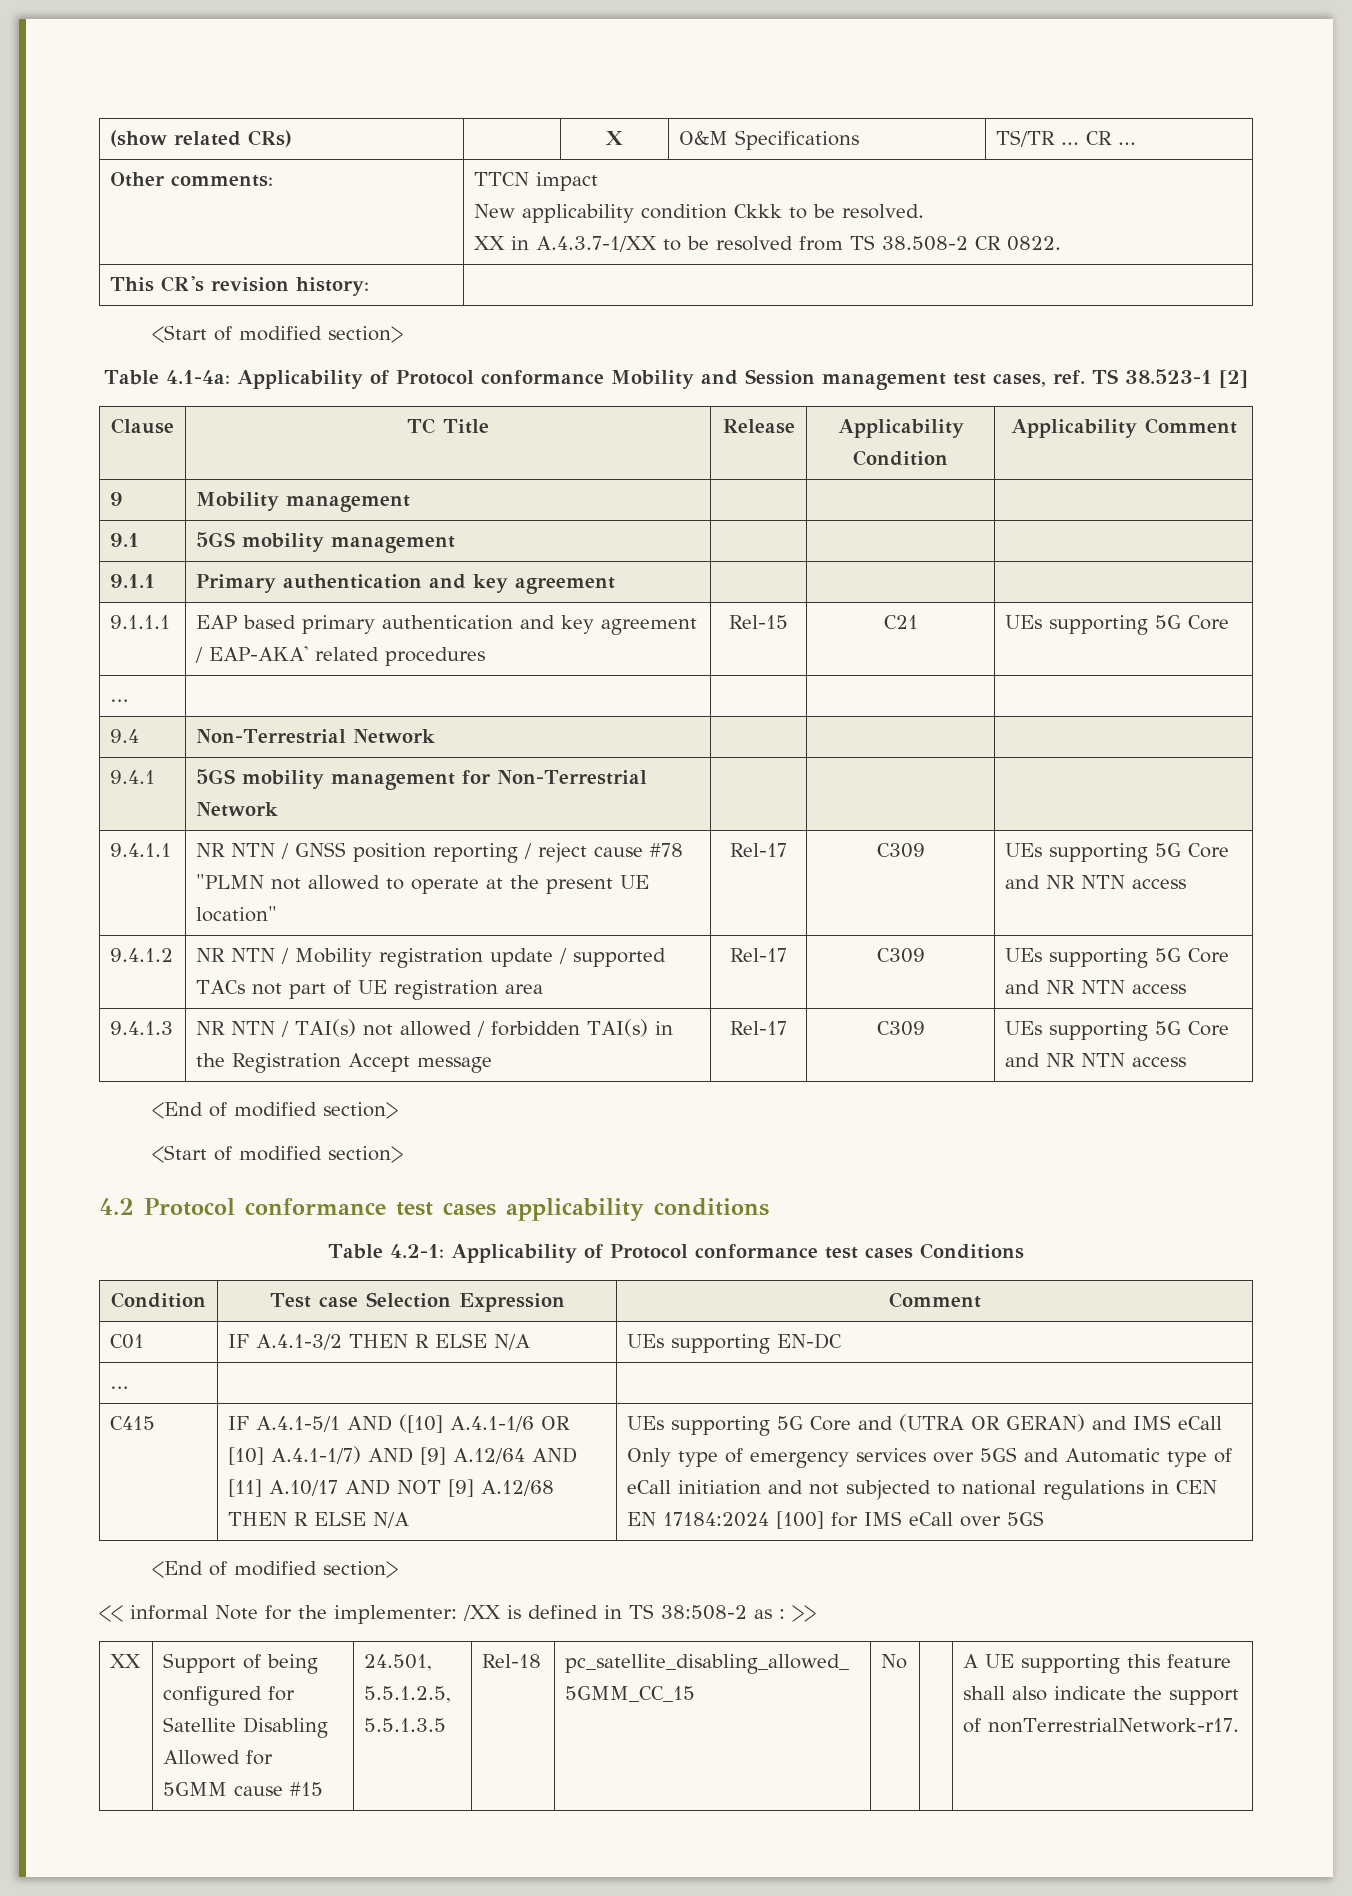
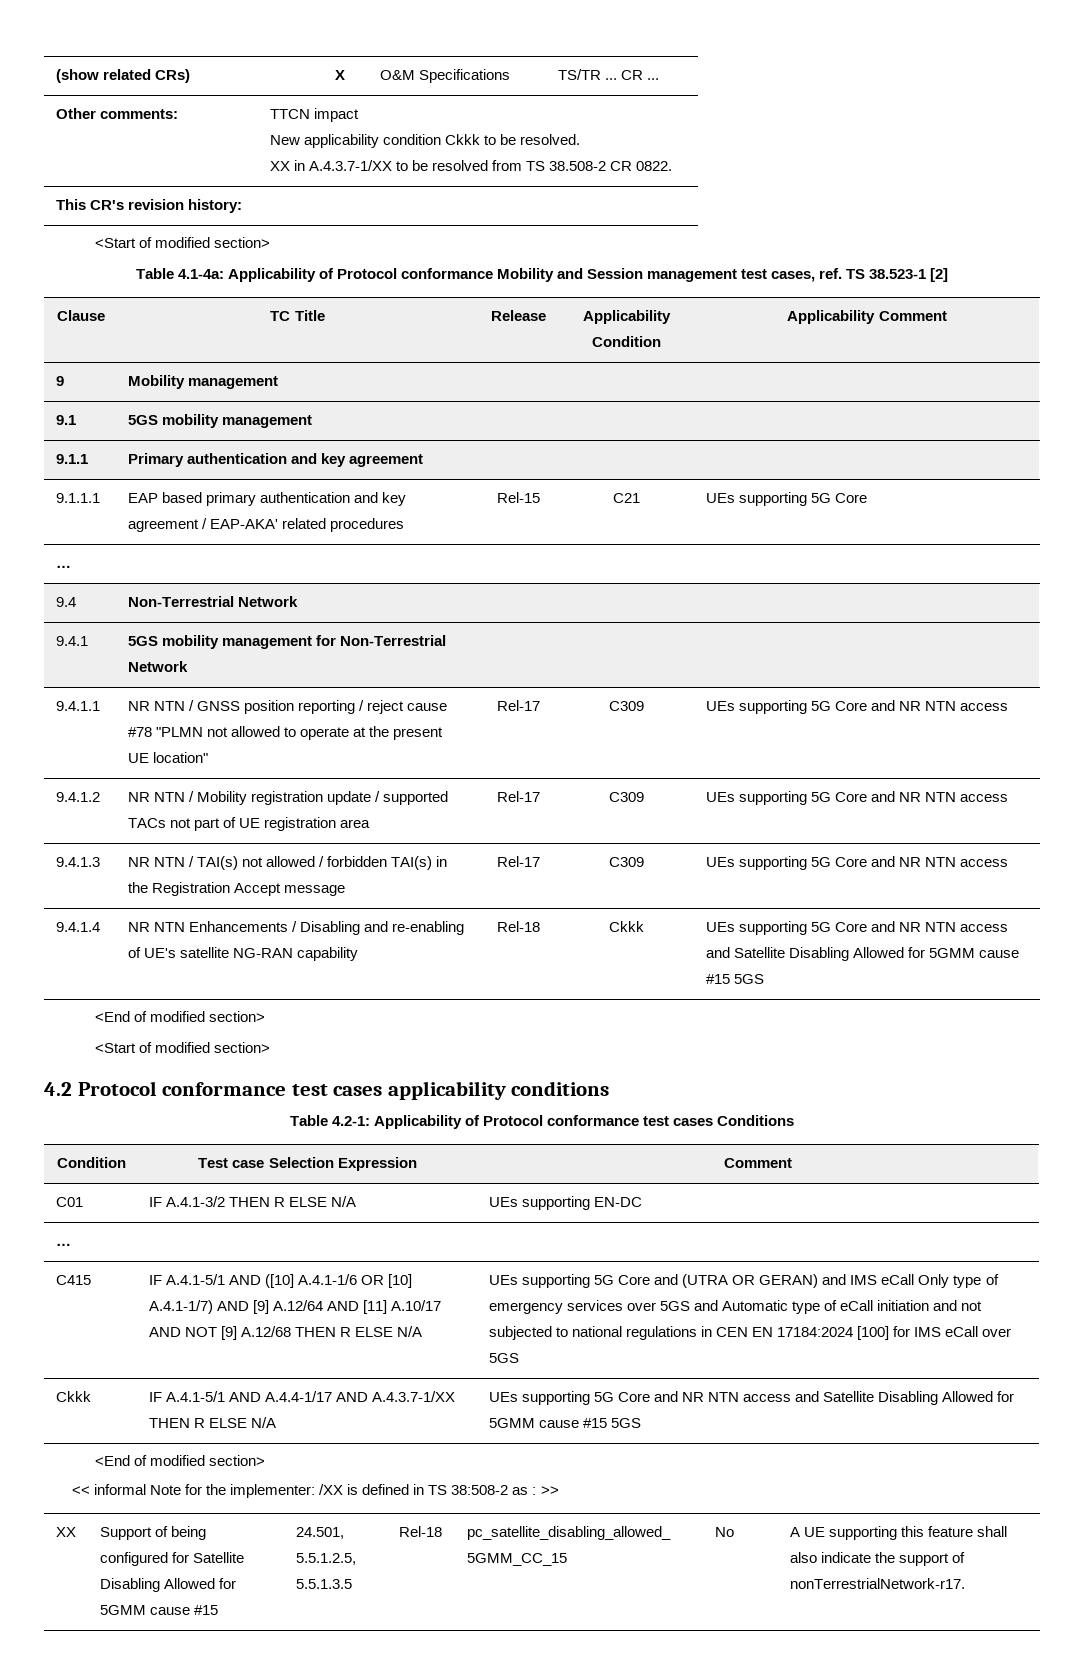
+ 9.4.1.4 | NR NTN Enhancements / Disabling and re-enabling of UE's satellite NG-RAN capability | Rel-18 | Ckkk | UEs supporting 5G Core and NR NTN access and Satellite Disabling Allowed for 5GMM cause #15 5GS
+ Ckkk | IF A.4.1-5/1 AND A.4.4-1/17 AND A.4.3.7-1/XX THEN R ELSE N/A | UEs supporting 5G Core and NR NTN access and Satellite Disabling Allowed for 5GMM cause #15 5GS

